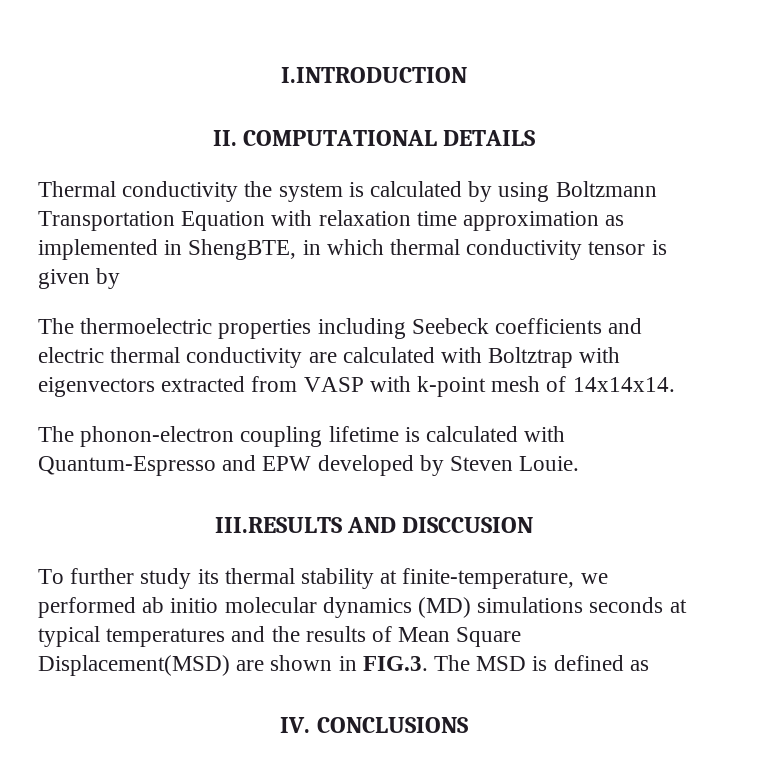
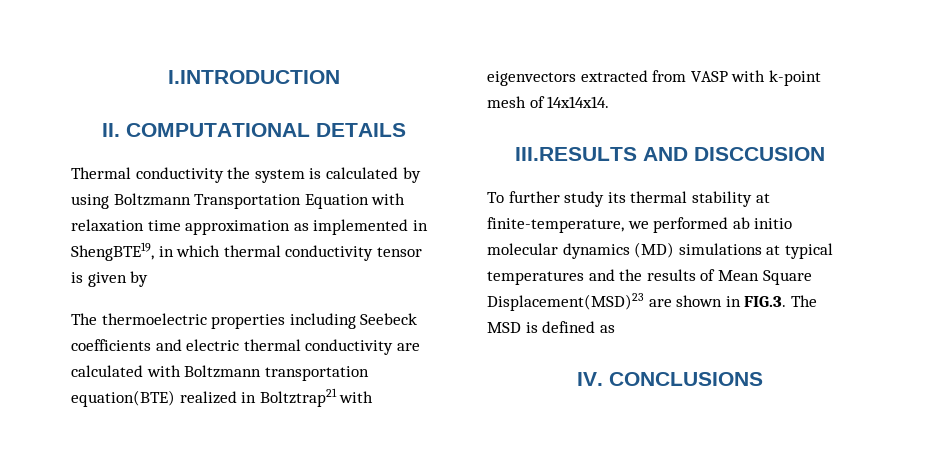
- Thermal conductivity the system is calculated by using Boltzmann Transportation Equation with relaxation time approximation as implemented in ShengBTE, in which thermal conductivity tensor is given by
+ Thermal conductivity the system is calculated by using Boltzmann Transportation Equation with relaxation time approximation as implemented in ShengBTE19, in which thermal conductivity tensor is given by
- The thermoelectric properties including Seebeck coefficients and electric thermal conductivity are calculated with Boltztrap with eigenvectors extracted from VASP with k-point mesh of 14x14x14.
+ The thermoelectric properties including Seebeck coefficients and electric thermal conductivity are calculated with Boltzmann transportation equation(BTE) realized in Boltztrap21 with eigenvectors extracted from VASP with k-point mesh of 14x14x14.
- The phonon-electron coupling lifetime is calculated with Quantum-Espresso and EPW developed by Steven Louie.
- To further study its thermal stability at finite-temperature, we performed ab initio molecular dynamics (MD) simulations seconds at typical temperatures and the results of Mean Square Displacement(MSD) are shown in FIG.3. The MSD is defined as
+ To further study its thermal stability at finite-temperature, we performed ab initio molecular dynamics (MD) simulations at typical temperatures and the results of Mean Square Displacement(MSD)23 are shown in FIG.3. The MSD is defined as

